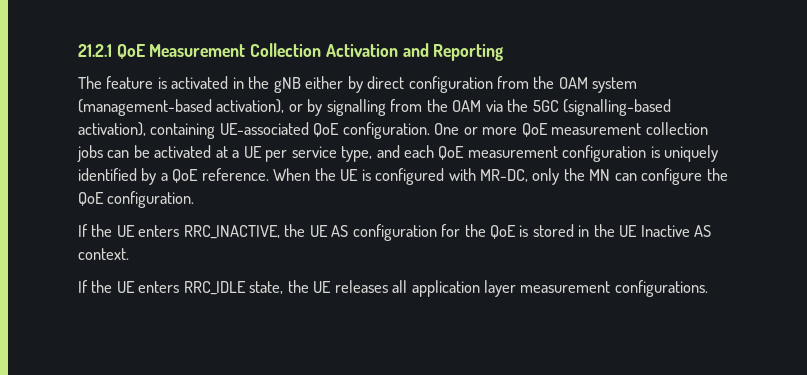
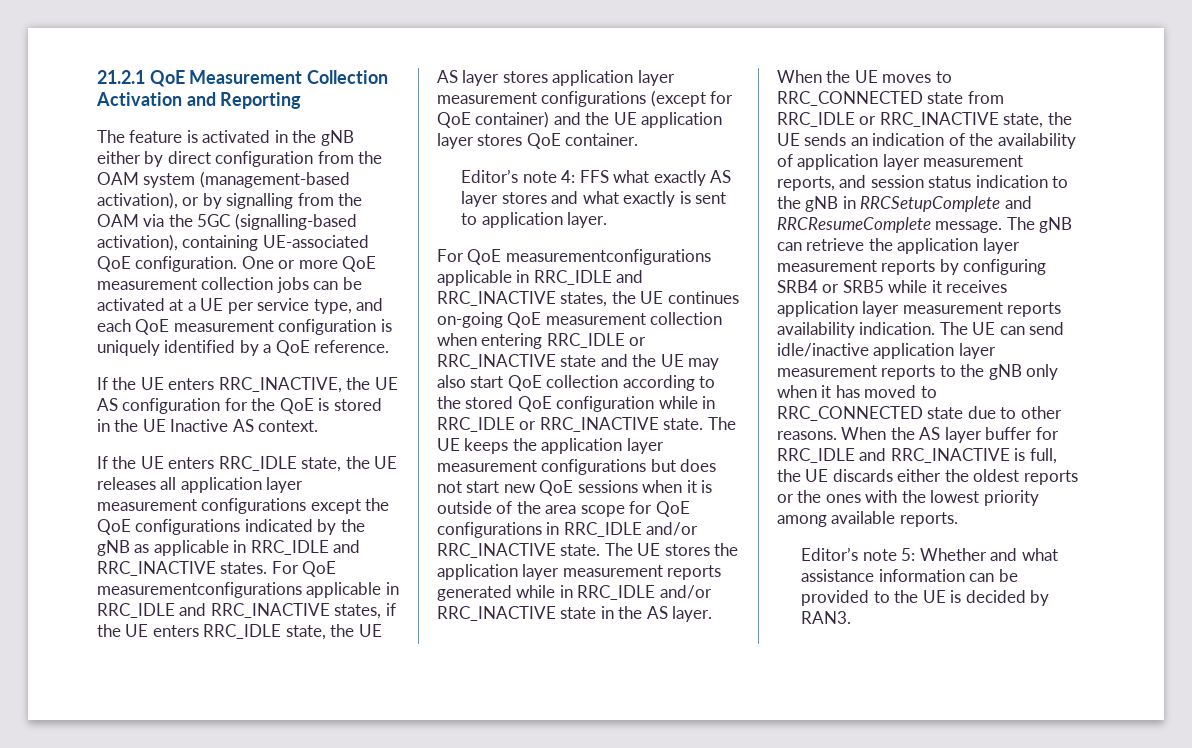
- When the UE is configured with MR-DC, only the MN can configure the QoE configuration.
- If the UE enters RRC_IDLE state, the UE releases all application layer measurement configurations.
+ If the UE enters RRC_IDLE state, the UE releases all application layer measurement configurations except the QoE configurations indicated by the gNB as applicable in RRC_IDLE and RRC_INACTIVE states. For QoE measurementconfigurations applicable in RRC_IDLE and RRC_INACTIVE states, if the UE enters RRC_IDLE state, the UE AS layer stores application layer measurement configurations (except for QoE container) and the UE application layer stores QoE container.
+ Editor’s note 4: FFS what exactly AS layer stores and what exactly is sent to application layer.
+ For QoE measurementconfigurations applicable in RRC_IDLE and RRC_INACTIVE states, the UE continues on-going QoE measurement collection when entering RRC_IDLE or RRC_INACTIVE state and the UE may also start QoE collection according to the stored QoE configuration while in RRC_IDLE or RRC_INACTIVE state. The UE keeps the application layer measurement configurations but does not start new QoE sessions when it is outside of the area scope for QoE configurations in RRC_IDLE and/or RRC_INACTIVE state. The UE stores the application layer measurement reports generated while in RRC_IDLE and/or RRC_INACTIVE state in the AS layer. When the UE moves to RRC_CONNECTED state from RRC_IDLE or RRC_INACTIVE state, the UE sends an indication of the availability of application layer measurement reports, and session status indication to the gNB in RRCSetupComplete and RRCResumeComplete message. The gNB can retrieve the application layer measurement reports by configuring SRB4 or SRB5 while it receives application layer measurement reports availability indication. The UE can send idle/inactive application layer measurement reports to the gNB only when it has moved to RRC_CONNECTED state due to other reasons. When the AS layer buffer for RRC_IDLE and RRC_INACTIVE is full, the UE discards either the oldest reports or the ones with the lowest priority among available reports.
+ Editor’s note 5: Whether and what assistance information can be provided to the UE is decided by RAN3.

